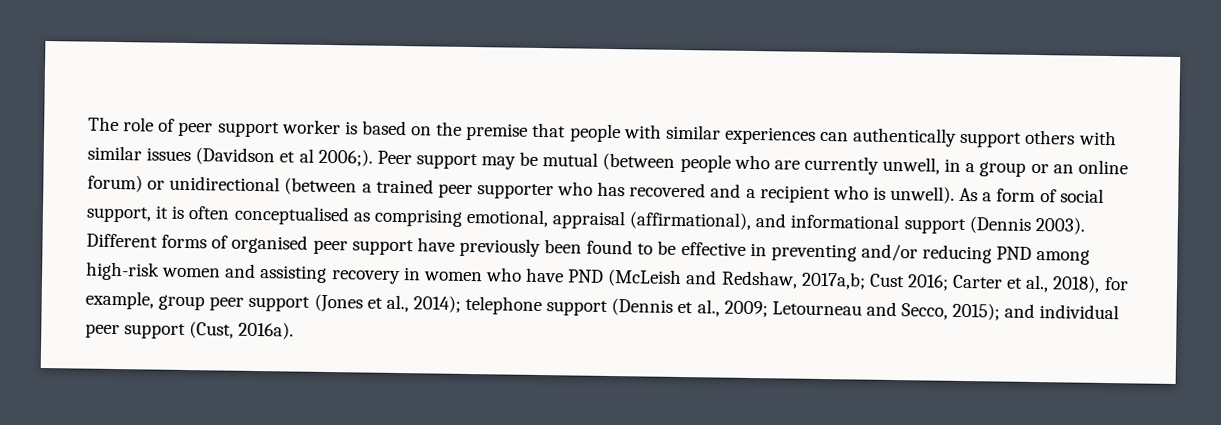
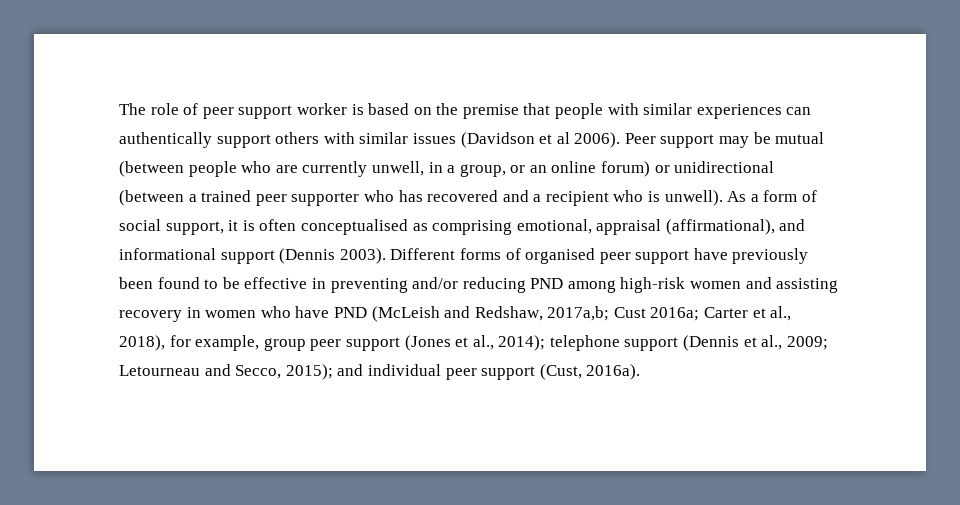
- The role of peer support worker is based on the premise that people with similar experiences can authentically support others with similar issues (Davidson et al 2006;).
+ The role of peer support worker is based on the premise that people with similar experiences can authentically support others with similar issues (Davidson et al 2006).
- Peer support may be mutual (between people who are currently unwell, in a group or an online forum) or unidirectional (between a trained peer supporter who has recovered and a recipient who is unwell).
+ Peer support may be mutual (between people who are currently unwell, in a group, or an online forum) or unidirectional (between a trained peer supporter who has recovered and a recipient who is unwell).
- Cust 2016;
+ Cust 2016a;

